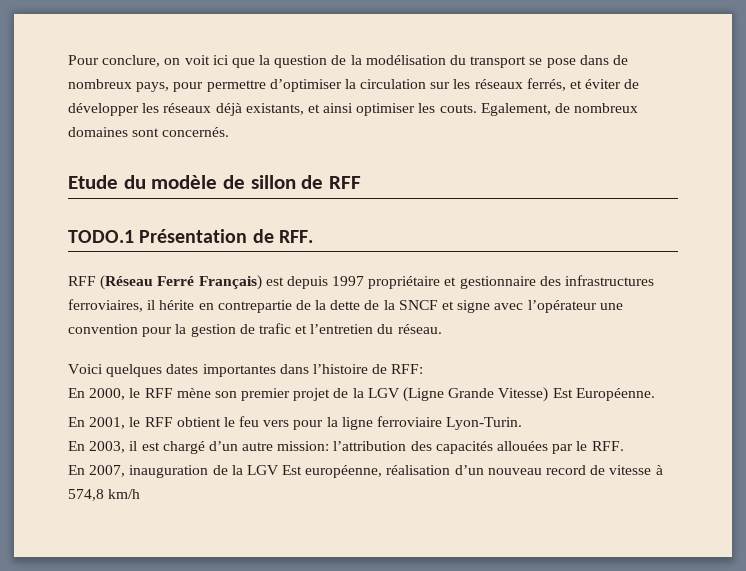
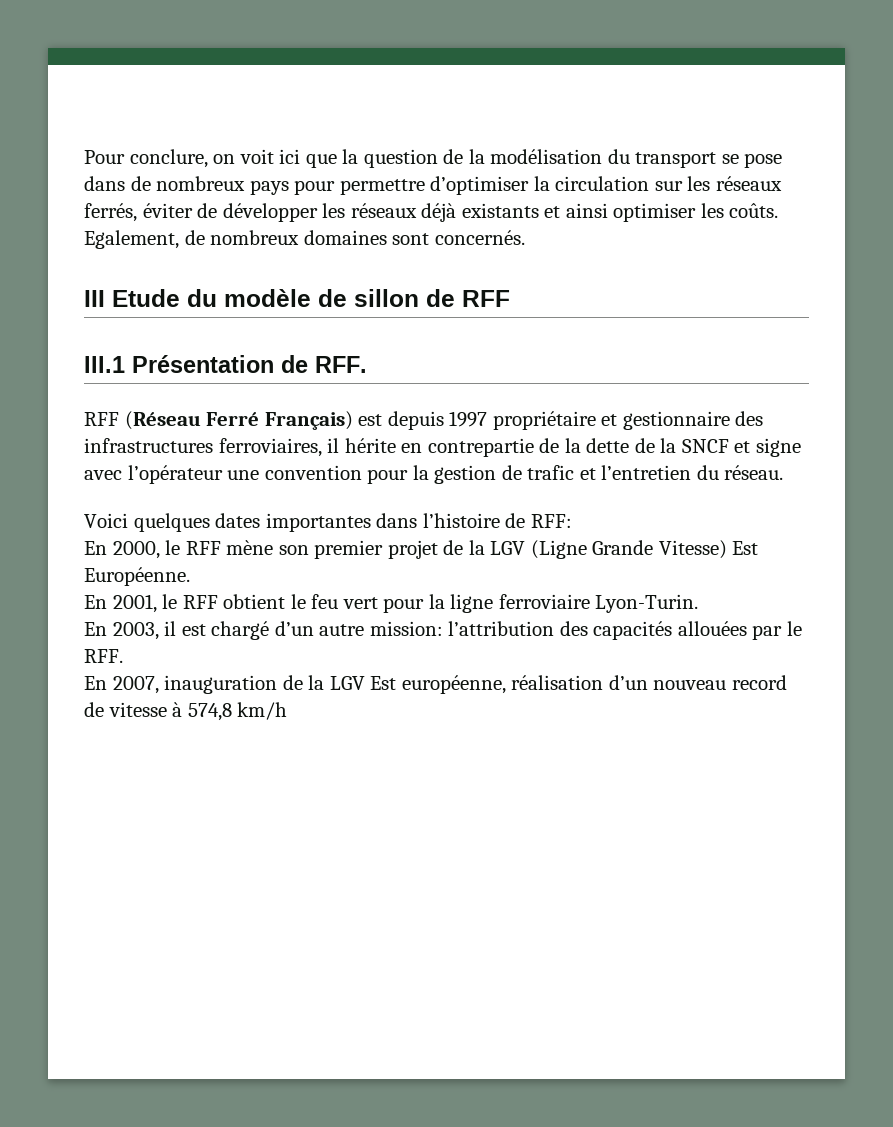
- Pour conclure, on voit ici que la question de la modélisation du transport se pose dans de nombreux pays, pour permettre d’optimiser la circulation sur les réseaux ferrés, et éviter de développer les réseaux déjà existants, et ainsi optimiser les couts.
+ Pour conclure, on voit ici que la question de la modélisation du transport se pose dans de nombreux pays pour permettre d’optimiser la circulation sur les réseaux ferrés, éviter de développer les réseaux déjà existants et ainsi optimiser les coûts.
- Etude du modèle de sillon de RFF
+ III Etude du modèle de sillon de RFF
- TODO.1 Présentation de RFF.
+ III.1 Présentation de RFF.
- En 2001, le RFF obtient le feu vers pour la ligne ferroviaire Lyon-Turin.
+ En 2001, le RFF obtient le feu vert pour la ligne ferroviaire Lyon-Turin.

